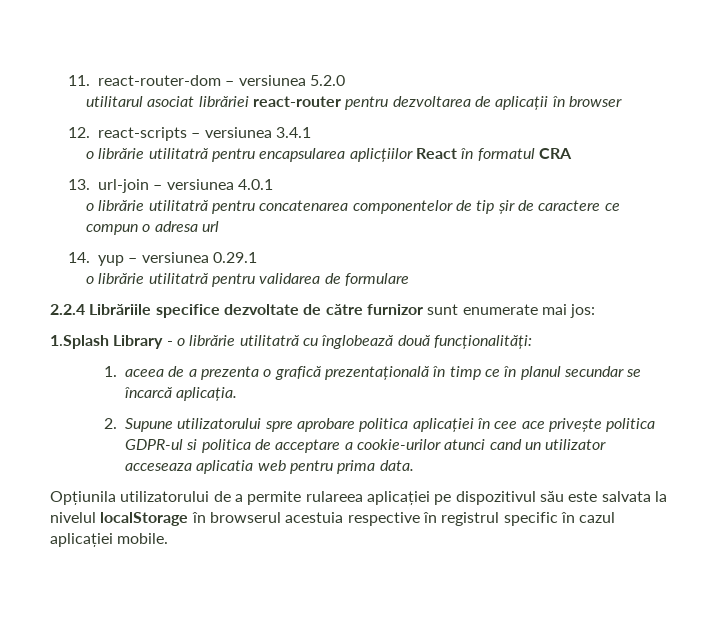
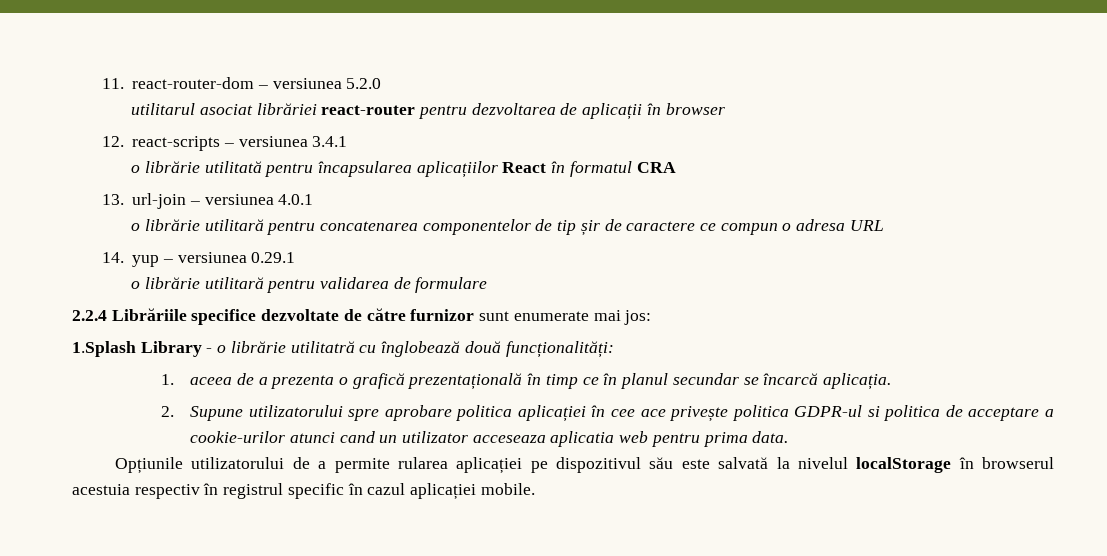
- o librărie utilitatră pentru encapsularea aplicțiilor React în formatul CRA
+ o librărie utilitată pentru încapsularea aplicațiilor React în formatul CRA
- o librărie utilitatră pentru concatenarea componentelor de tip șir de caractere ce compun o adresa url
+ o librărie utilitară pentru concatenarea componentelor de tip șir de caractere ce compun o adresa URL
- o librărie utilitatră pentru validarea de formulare
+ o librărie utilitară pentru validarea de formulare
- Opțiunila utilizatorului de a permite rulareea aplicației pe dispozitivul său este salvata la nivelul localStorage în browserul acestuia respective în registrul specific în cazul aplicației mobile.
+ Opțiunile utilizatorului de a permite rularea aplicației pe dispozitivul său este salvată la nivelul localStorage în browserul acestuia respectiv în registrul specific în cazul aplicației mobile.

